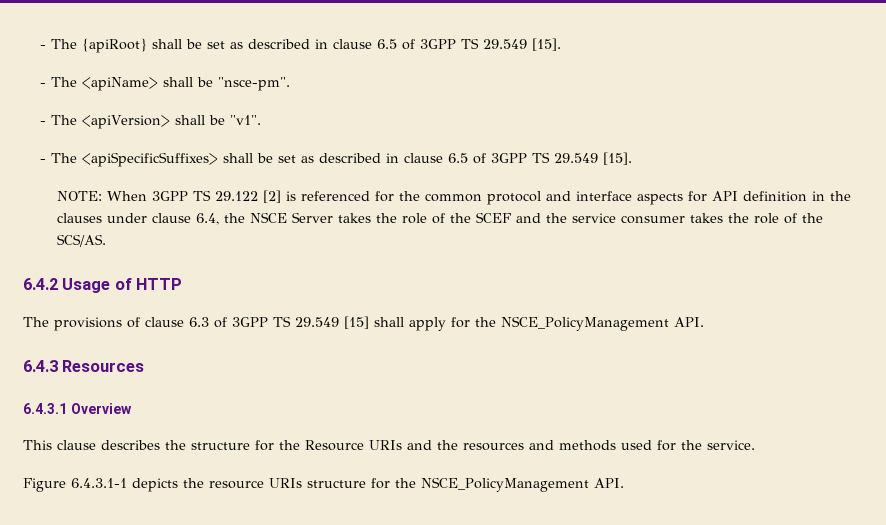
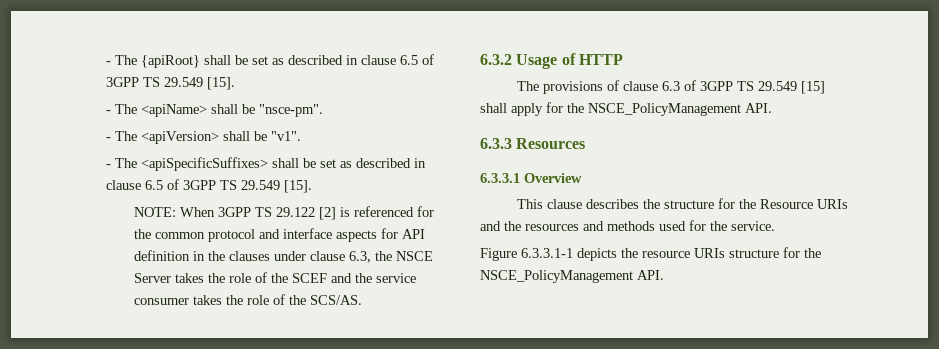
- NOTE: When 3GPP TS 29.122 [2] is referenced for the common protocol and interface aspects for API definition in the clauses under clause 6.4, the NSCE Server takes the role of the SCEF and the service consumer takes the role of the SCS/AS.
+ NOTE: When 3GPP TS 29.122 [2] is referenced for the common protocol and interface aspects for API definition in the clauses under clause 6.3, the NSCE Server takes the role of the SCEF and the service consumer takes the role of the SCS/AS.
- 6.4.2 Usage of HTTP
+ 6.3.2 Usage of HTTP
- 6.4.3 Resources
+ 6.3.3 Resources
- 6.4.3.1 Overview
+ 6.3.3.1 Overview
- Figure 6.4.3.1-1 depicts the resource URIs structure for the NSCE_PolicyManagement API.
+ Figure 6.3.3.1-1 depicts the resource URIs structure for the NSCE_PolicyManagement API.

